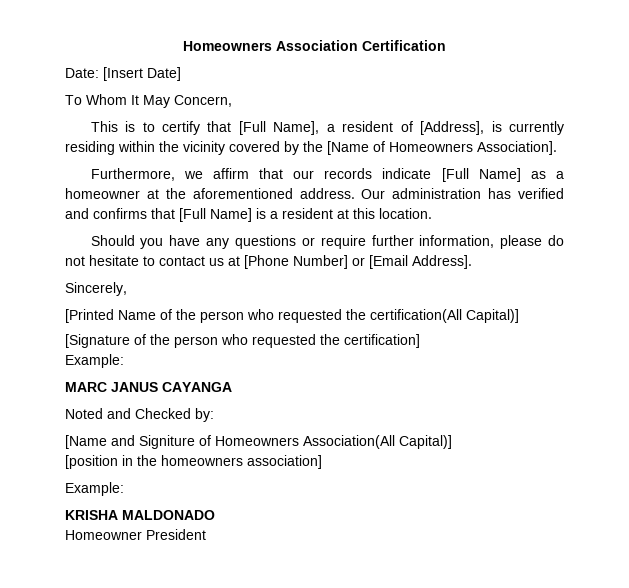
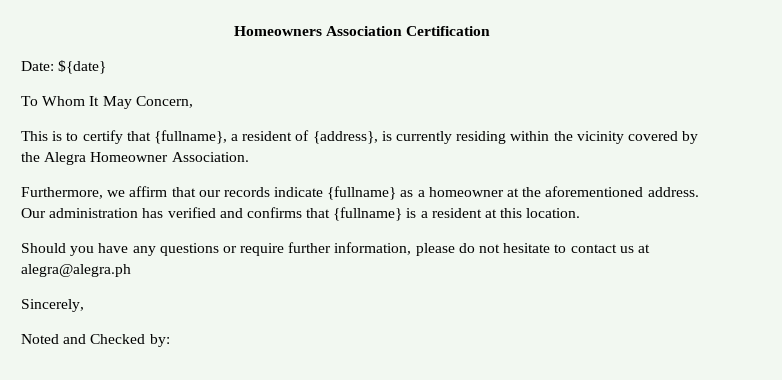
- Date: [Insert Date]
+ Date: ${date}
- This is to certify that [Full Name], a resident of [Address], is currently residing within the vicinity covered by the [Name of Homeowners Association].
+ This is to certify that {fullname}, a resident of {address}, is currently residing within the vicinity covered by the Alegra Homeowner Association.
- Furthermore, we affirm that our records indicate [Full Name] as a homeowner at the aforementioned address.
+ Furthermore, we affirm that our records indicate {fullname} as a homeowner at the aforementioned address.
- Our administration has verified and confirms that [Full Name] is a resident at this location.
+ Our administration has verified and confirms that {fullname} is a resident at this location.
- Should you have any questions or require further information, please do not hesitate to contact us at [Phone Number] or [Email Address].
+ Should you have any questions or require further information, please do not hesitate to contact us at alegra@alegra.ph
  Sincerely,
- [Printed Name of the person who requested the certification(All Capital)]
- [Signature of the person who requested the certification]
- Example:
- MARC JANUS CAYANGA
  Noted and Checked by:
- [Name and Signiture of Homeowners Association(All Capital)]
- [position in the homeowners association]
- Example:
- KRISHA MALDONADO
- Homeowner President

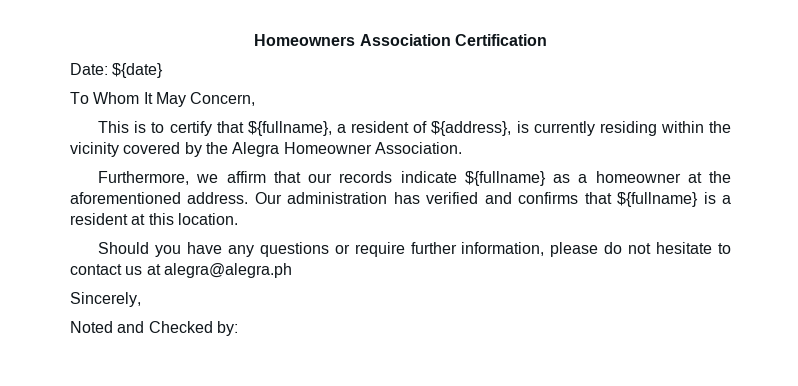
- This is to certify that {fullname}, a resident of {address}, is currently residing within the vicinity covered by the Alegra Homeowner Association.
+ This is to certify that ${fullname}, a resident of ${address}, is currently residing within the vicinity covered by the Alegra Homeowner Association.
- Furthermore, we affirm that our records indicate {fullname} as a homeowner at the aforementioned address.
+ Furthermore, we affirm that our records indicate ${fullname} as a homeowner at the aforementioned address.
- Our administration has verified and confirms that {fullname} is a resident at this location.
+ Our administration has verified and confirms that ${fullname} is a resident at this location.

